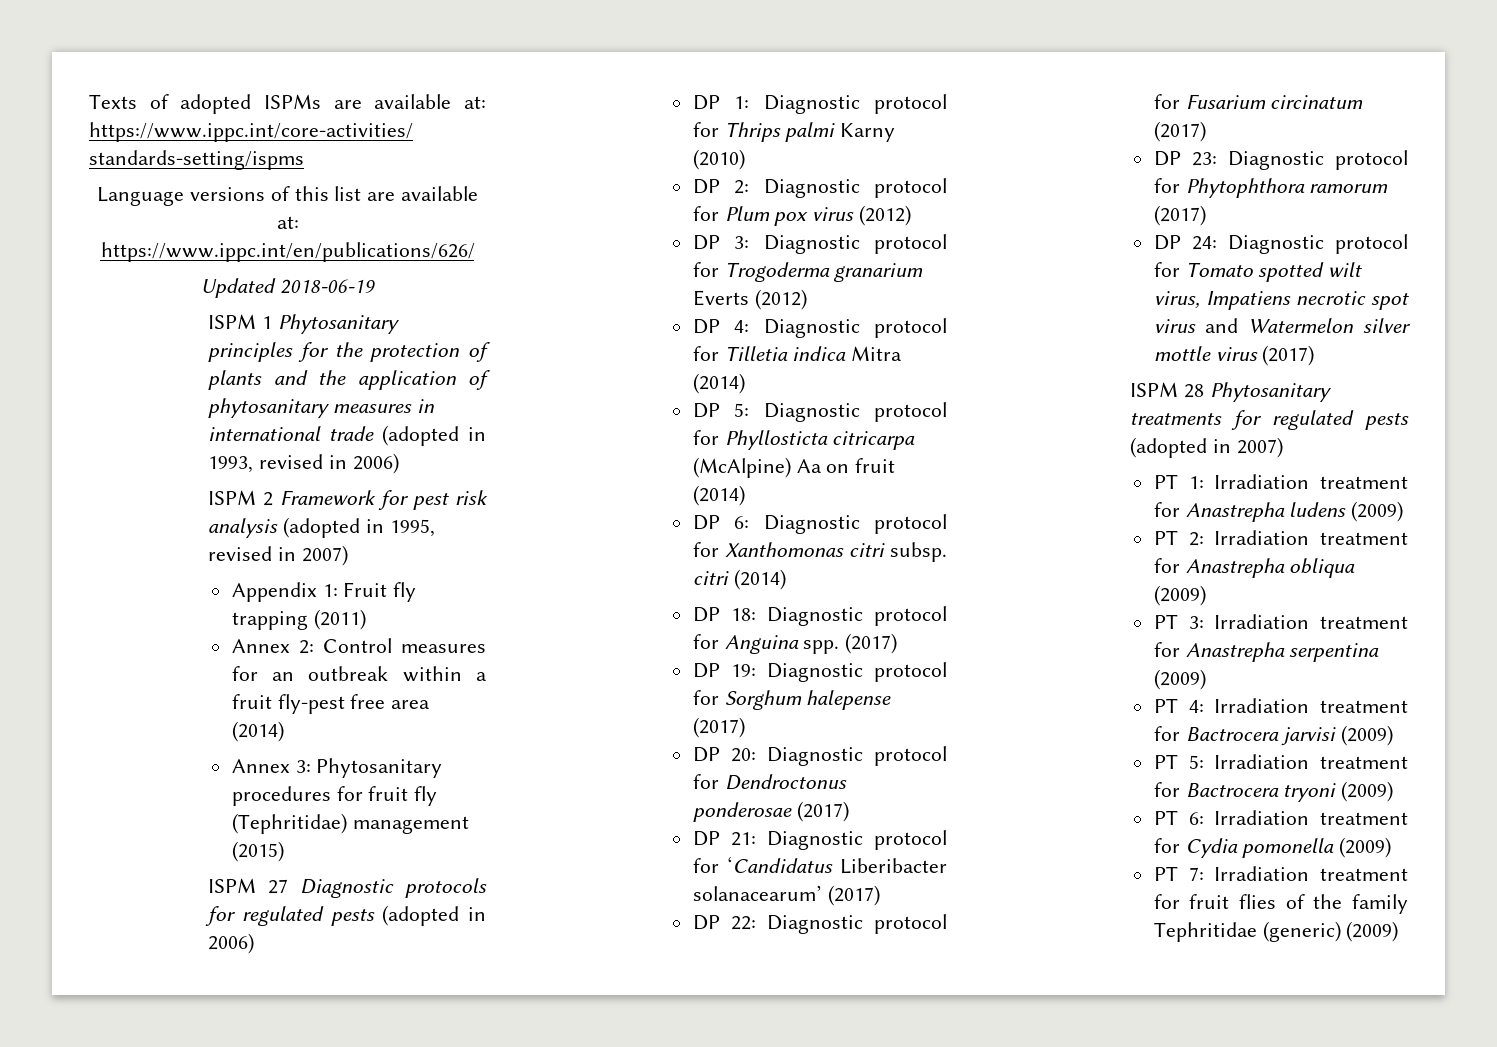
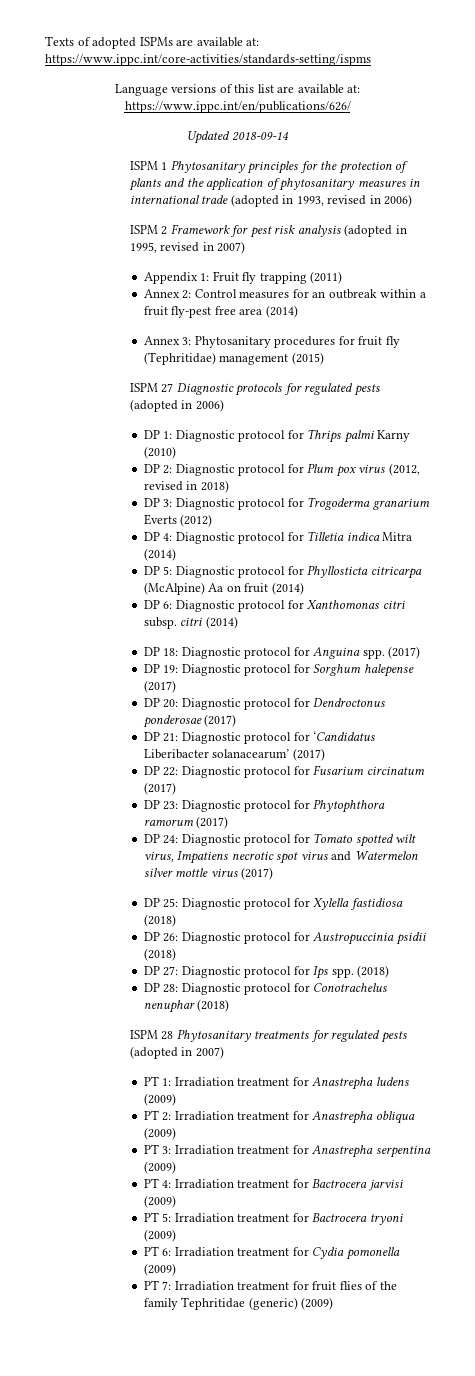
- Updated 2018-06-19
+ Updated 2018-09-14
- DP 2: Diagnostic protocol for Plum pox virus (2012)
+ DP 2: Diagnostic protocol for Plum pox virus (2012, revised in 2018)
+ DP 25: Diagnostic protocol for Xylella fastidiosa (2018)
+ DP 26: Diagnostic protocol for Austropuccinia psidii (2018)
+ DP 27: Diagnostic protocol for Ips spp. (2018)
+ DP 28: Diagnostic protocol for Conotrachelus nenuphar (2018)

